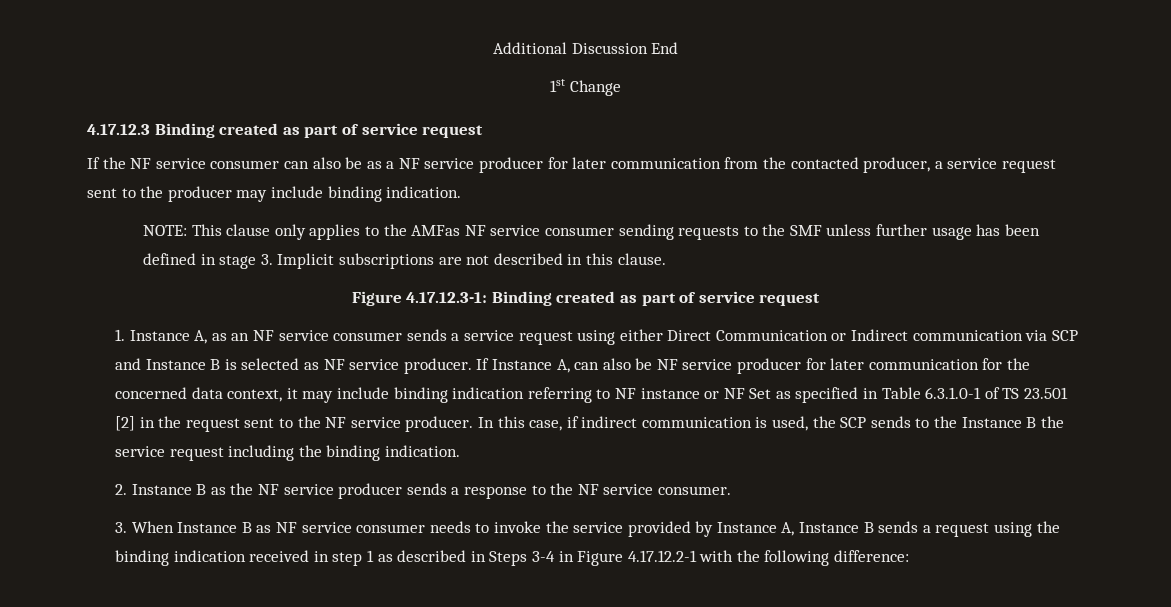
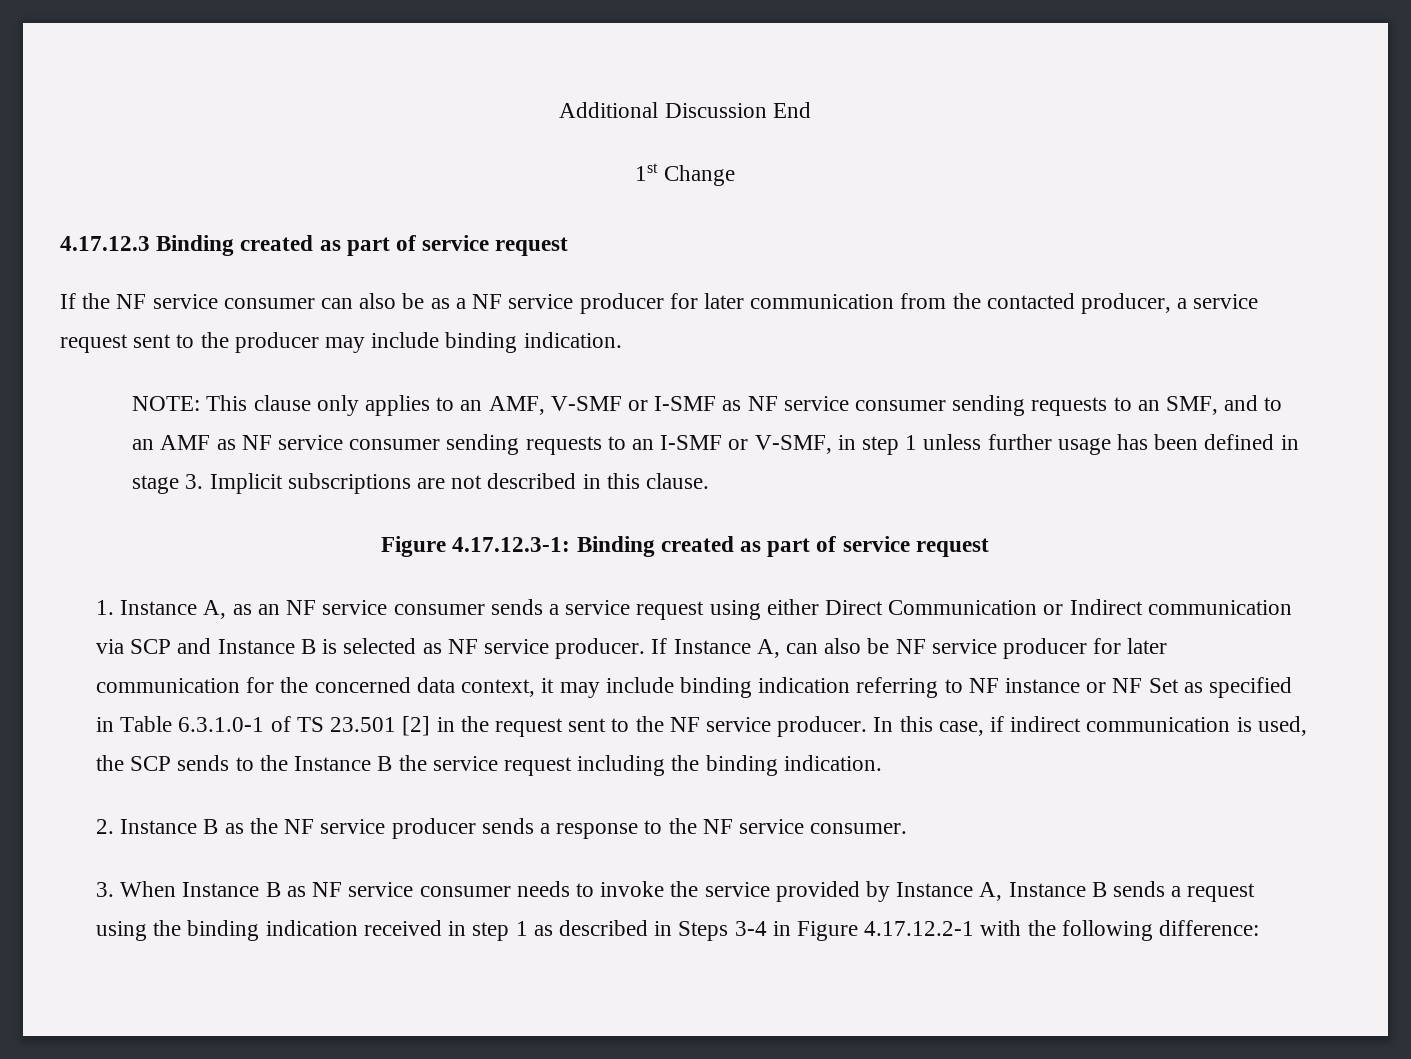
- NOTE: This clause only applies to the AMFas NF service consumer sending requests to the SMF unless further usage has been defined in stage 3. Implicit subscriptions are not described in this clause.
+ NOTE: This clause only applies to an AMF, V-SMF or I-SMF as NF service consumer sending requests to an SMF, and to an AMF as NF service consumer sending requests to an I-SMF or V-SMF, in step 1 unless further usage has been defined in stage 3. Implicit subscriptions are not described in this clause.

